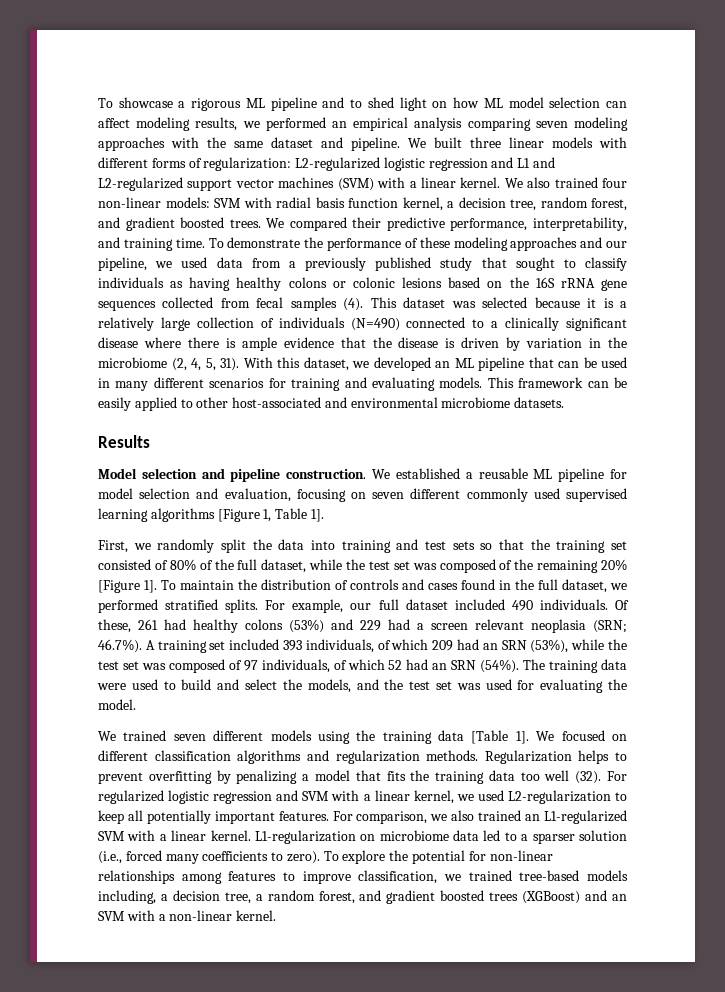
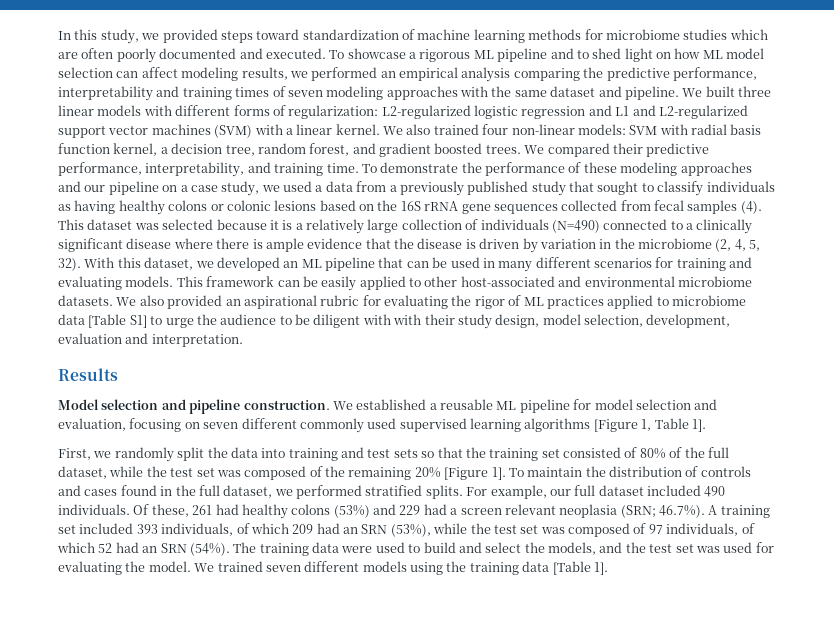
+ In this study, we provided steps toward standardization of machine learning methods for microbiome studies which are often poorly documented and executed.
- To showcase a rigorous ML pipeline and to shed light on how ML model selection can affect modeling results, we performed an empirical analysis comparing seven modeling approaches with the same dataset and pipeline.
+ To showcase a rigorous ML pipeline and to shed light on how ML model selection can affect modeling results, we performed an empirical analysis comparing the predictive performance, interpretability and training times of seven modeling approaches with the same dataset and pipeline.
- To demonstrate the performance of these modeling approaches and our pipeline, we used data from a previously published study that sought to classify individuals as having healthy colons or colonic lesions based on the 16S rRNA gene sequences collected from fecal samples (4).
+ To demonstrate the performance of these modeling approaches and our pipeline on a case study, we used a data from a previously published study that sought to classify individuals as having healthy colons or colonic lesions based on the 16S rRNA gene sequences collected from fecal samples (4).
- This dataset was selected because it is a relatively large collection of individuals (N=490) connected to a clinically significant disease where there is ample evidence that the disease is driven by variation in the microbiome (2, 4, 5, 31).
+ This dataset was selected because it is a relatively large collection of individuals (N=490) connected to a clinically significant disease where there is ample evidence that the disease is driven by variation in the microbiome (2, 4, 5, 32).
+ We also provided an aspirational rubric for evaluating the rigor of ML practices applied to microbiome data [Table S1] to urge the audience to be diligent with with their study design, model selection, development, evaluation and interpretation.
- The training data were used to build and select the models, and the test set was used for evaluating the model.
- We trained seven different models using the training data [Table 1]. We focused on different classification algorithms and regularization methods. Regularization helps to prevent overfitting by penalizing a model that fits the training data too well (32). For regularized logistic regression and SVM with a linear kernel, we used L2-regularization to keep all potentially important features. For comparison, we also trained an L1-regularized SVM with a linear kernel. L1-regularization on microbiome data led to a sparser solution (i.e., forced many coefficients to zero). To explore the potential for non-linear relationships among features to improve classification, we trained tree-based models including, a decision tree, a random forest, and gradient boosted trees (XGBoost) and an SVM with a non-linear kernel.
+ The training data were used to build and select the models, and the test set was used for evaluating the model. We trained seven different models using the training data [Table 1].

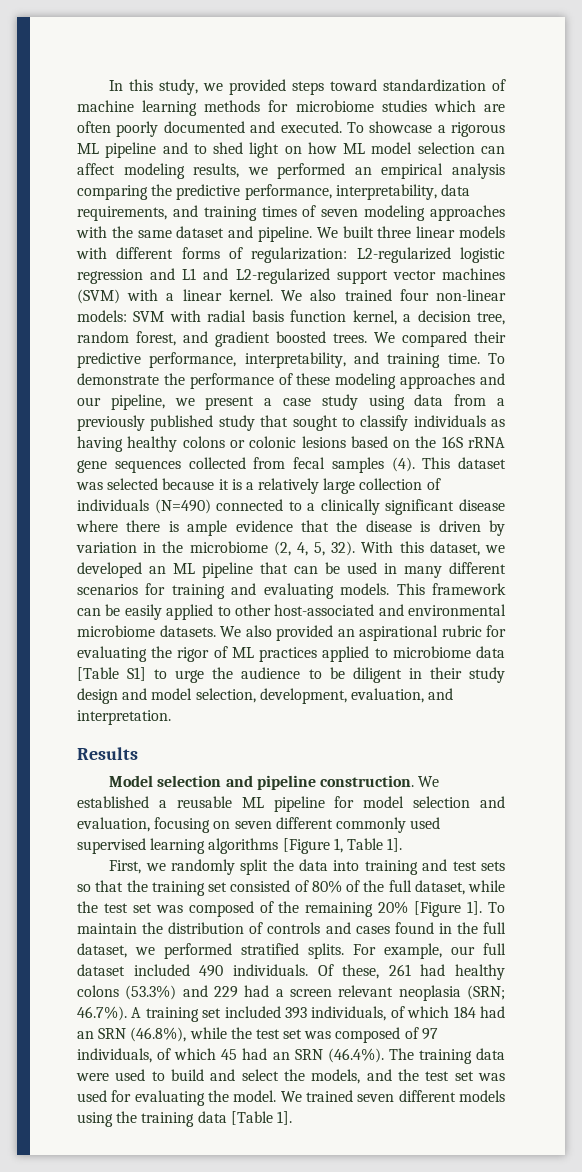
- To showcase a rigorous ML pipeline and to shed light on how ML model selection can affect modeling results, we performed an empirical analysis comparing the predictive performance, interpretability and training times of seven modeling approaches with the same dataset and pipeline.
+ To showcase a rigorous ML pipeline and to shed light on how ML model selection can affect modeling results, we performed an empirical analysis comparing the predictive performance, interpretability, data requirements, and training times of seven modeling approaches with the same dataset and pipeline.
- To demonstrate the performance of these modeling approaches and our pipeline on a case study, we used a data from a previously published study that sought to classify individuals as having healthy colons or colonic lesions based on the 16S rRNA gene sequences collected from fecal samples (4).
+ To demonstrate the performance of these modeling approaches and our pipeline, we present a case study using data from a previously published study that sought to classify individuals as having healthy colons or colonic lesions based on the 16S rRNA gene sequences collected from fecal samples (4).
- We also provided an aspirational rubric for evaluating the rigor of ML practices applied to microbiome data [Table S1] to urge the audience to be diligent with with their study design, model selection, development, evaluation and interpretation.
+ We also provided an aspirational rubric for evaluating the rigor of ML practices applied to microbiome data [Table S1] to urge the audience to be diligent in their study design and model selection, development, evaluation, and interpretation.
- Of these, 261 had healthy colons (53%) and 229 had a screen relevant neoplasia (SRN; 46.7%). A training set included 393 individuals, of which 209 had an SRN (53%), while the test set was composed of 97 individuals, of which 52 had an SRN (54%). The training data were used to build and select the models, and the test set was used for evaluating the model.
+ Of these, 261 had healthy colons (53.3%) and 229 had a screen relevant neoplasia (SRN; 46.7%). A training set included 393 individuals, of which 184 had an SRN (46.8%), while the test set was composed of 97 individuals, of which 45 had an SRN (46.4%). The training data were used to build and select the models, and the test set was used for evaluating the model.

